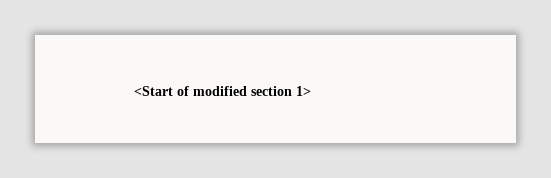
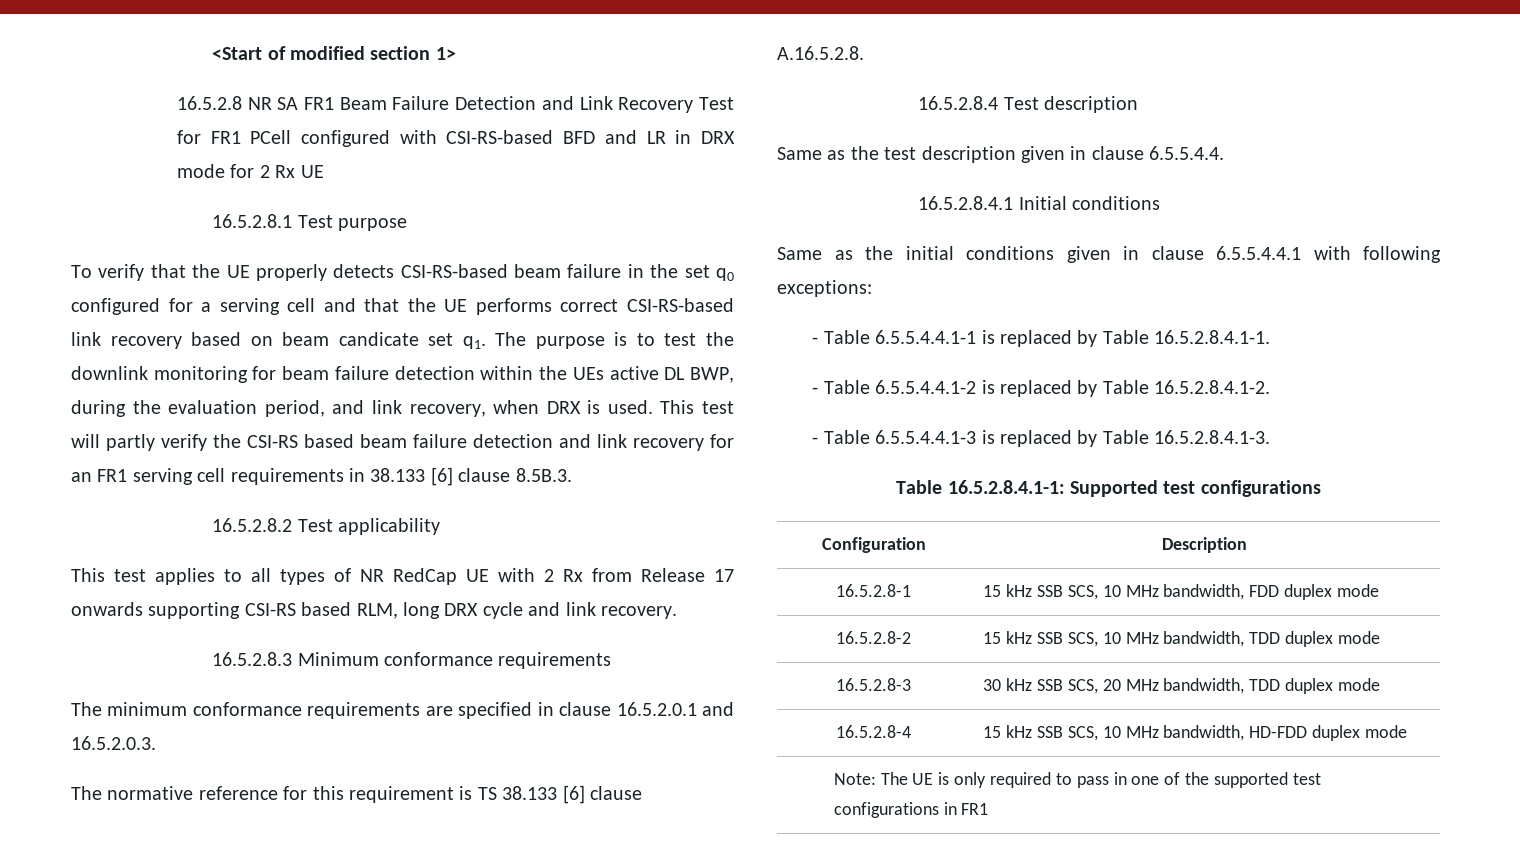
+ 16.5.2.8 NR SA FR1 Beam Failure Detection and Link Recovery Test for FR1 PCell configured with CSI-RS-based BFD and LR in DRX mode for 2 Rx UE
+ 16.5.2.8.1 Test purpose
+ To verify that the UE properly detects CSI-RS-based beam failure in the set q0 configured for a serving cell and that the UE performs correct CSI-RS-based link recovery based on beam candicate set q1. The purpose is to test the downlink monitoring for beam failure detection within the UEs active DL BWP, during the evaluation period, and link recovery, when DRX is used. This test will partly verify the CSI-RS based beam failure detection and link recovery for an FR1 serving cell requirements in 38.133 [6] clause 8.5B.3.
+ 16.5.2.8.2 Test applicability
+ This test applies to all types of NR RedCap UE with 2 Rx from Release 17 onwards supporting CSI-RS based RLM, long DRX cycle and link recovery.
+ 16.5.2.8.3 Minimum conformance requirements
+ The minimum conformance requirements are specified in clause 16.5.2.0.1 and 16.5.2.0.3.
+ The normative reference for this requirement is TS 38.133 [6] clause A.16.5.2.8.
+ 16.5.2.8.4 Test description
+ Same as the test description given in clause 6.5.5.4.4.
+ 16.5.2.8.4.1 Initial conditions
+ Same as the initial conditions given in clause 6.5.5.4.4.1 with following exceptions:
+ - Table 6.5.5.4.4.1-1 is replaced by Table 16.5.2.8.4.1-1.
+ - Table 6.5.5.4.4.1-2 is replaced by Table 16.5.2.8.4.1-2.
+ - Table 6.5.5.4.4.1-3 is replaced by Table 16.5.2.8.4.1-3.
+ Table 16.5.2.8.4.1-1: Supported test configurations
+ Configuration | Description
+ 16.5.2.8-1 | 15 kHz SSB SCS, 10 MHz bandwidth, FDD duplex mode
+ 16.5.2.8-2 | 15 kHz SSB SCS, 10 MHz bandwidth, TDD duplex mode
+ 16.5.2.8-3 | 30 kHz SSB SCS, 20 MHz bandwidth, TDD duplex mode
+ 16.5.2.8-4 | 15 kHz SSB SCS, 10 MHz bandwidth, HD-FDD duplex mode
+ Note: The UE is only required to pass in one of the supported test configurations in FR1

